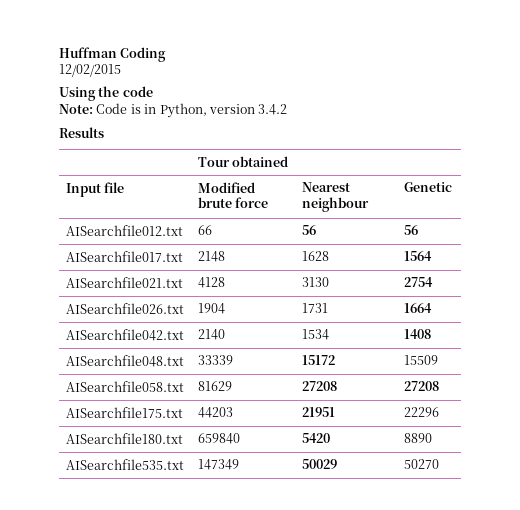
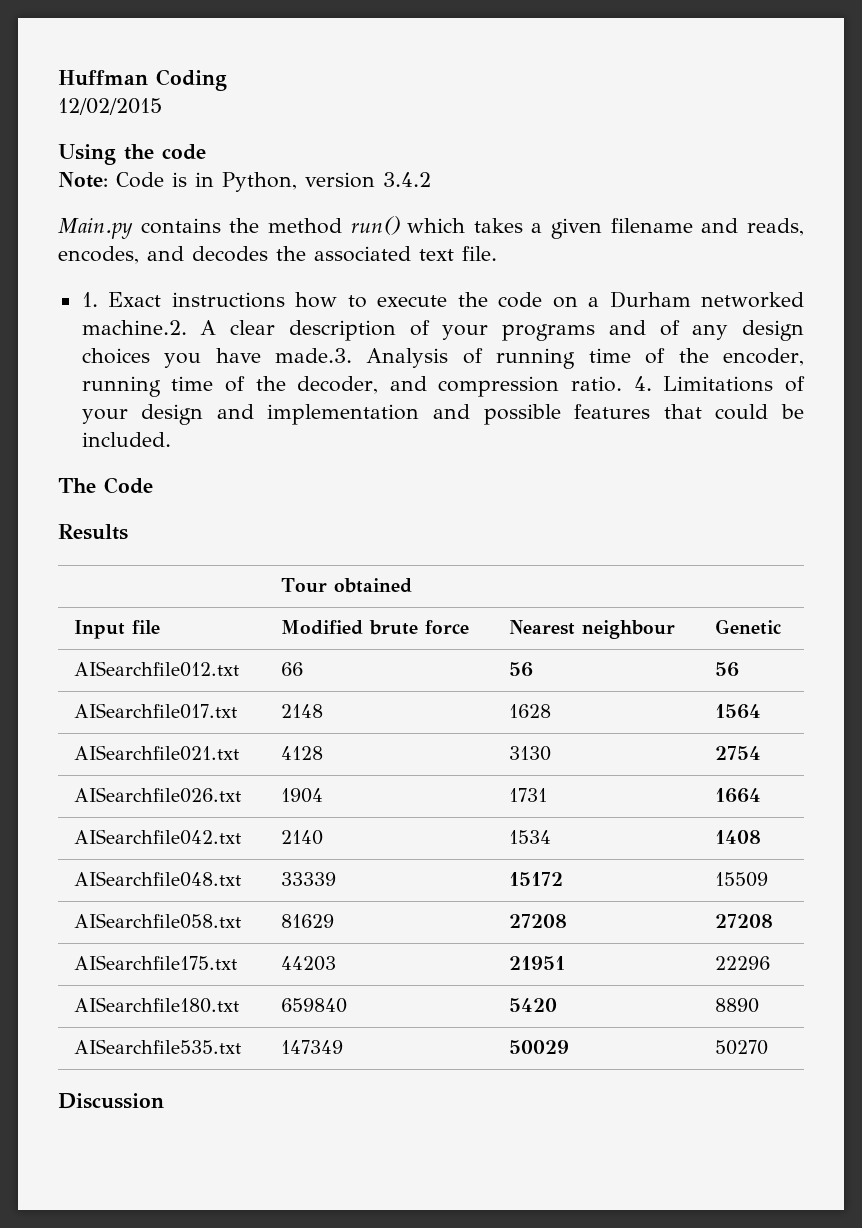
+ Main.py contains the method run() which takes a given filename and reads, encodes, and decodes the associated text file.
+ 1. Exact instructions how to execute the code on a Durham networked machine.2. A clear description of your programs and of any design choices you have made.3. Analysis of running time of the encoder, running time of the decoder, and compression ratio. 4. Limitations of your design and implementation and possible features that could be included.
+ The Code
+ Discussion

